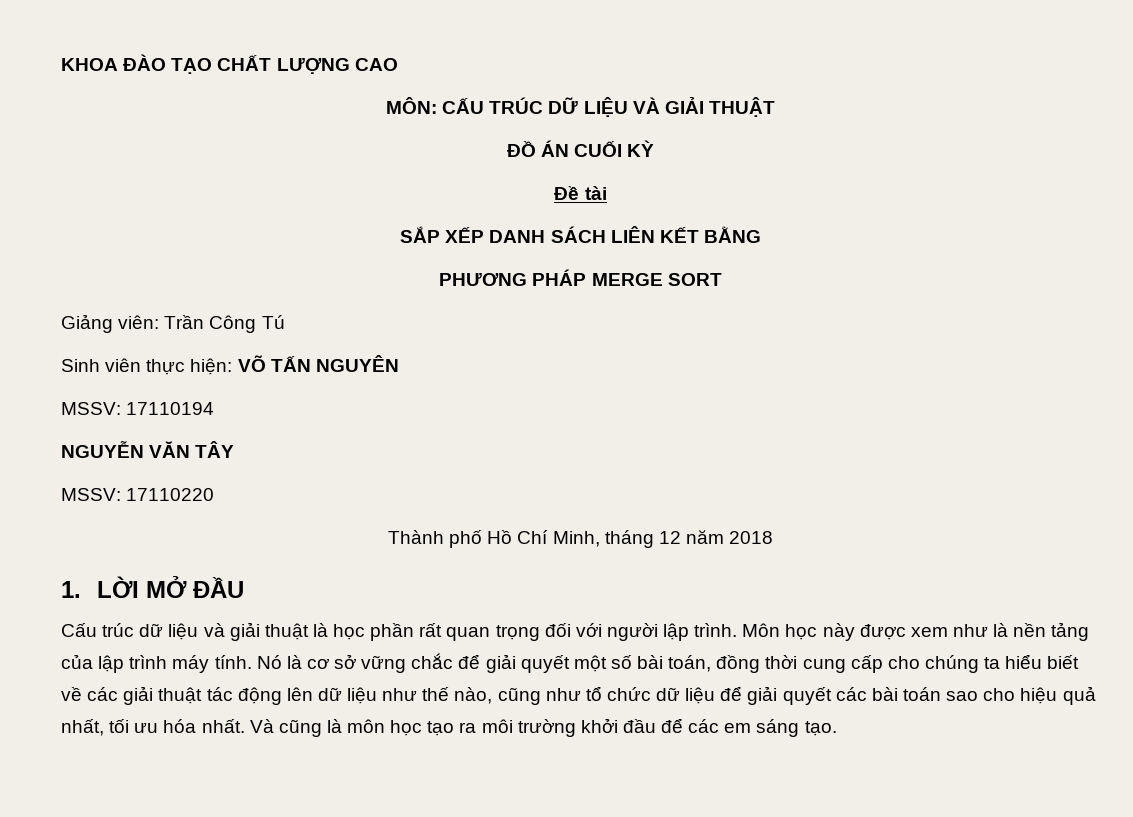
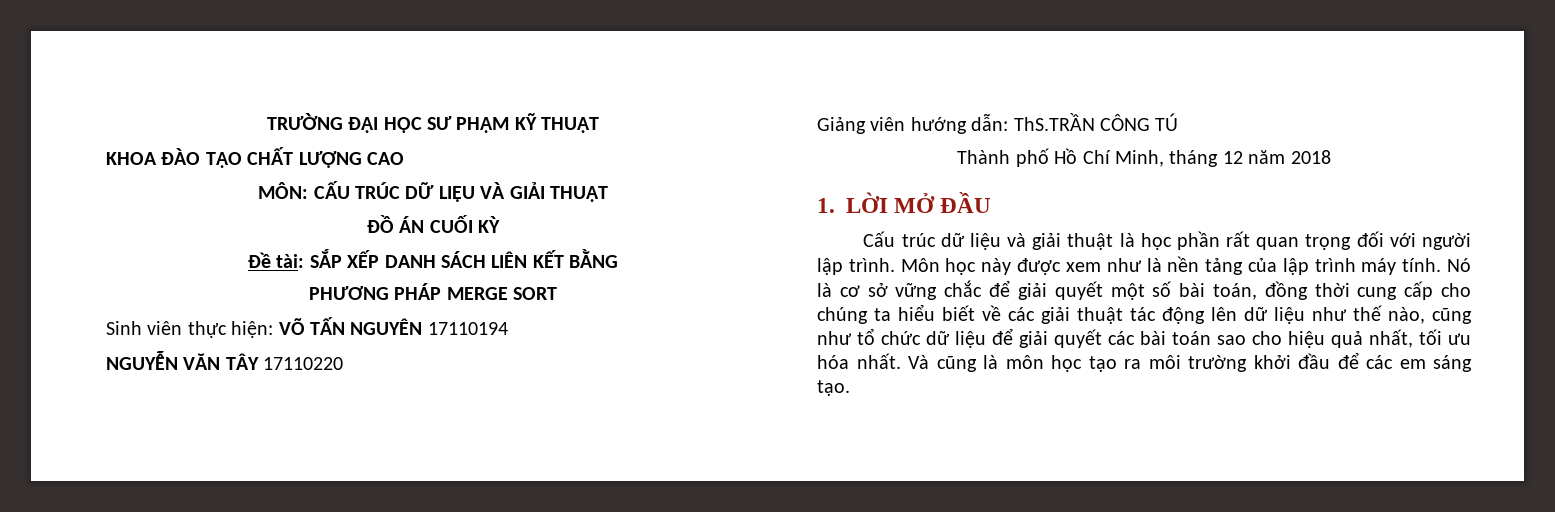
+ TRƯỜNG ĐẠI HỌC SƯ PHẠM KỸ THUẬT
- Đề tài
- SẮP XẾP DANH SÁCH LIÊN KẾT BẰNG
+ Đề tài: SẮP XẾP DANH SÁCH LIÊN KẾT BẰNG
- Giảng viên: Trần Công Tú
- Sinh viên thực hiện: VÕ TẤN NGUYÊN
- MSSV: 17110194
+ Sinh viên thực hiện: VÕ TẤN NGUYÊN 17110194
- NGUYỄN VĂN TÂY
- MSSV: 17110220
+ NGUYỄN VĂN TÂY 17110220
+ Giảng viên hướng dẫn: ThS.TRẦN CÔNG TÚ

